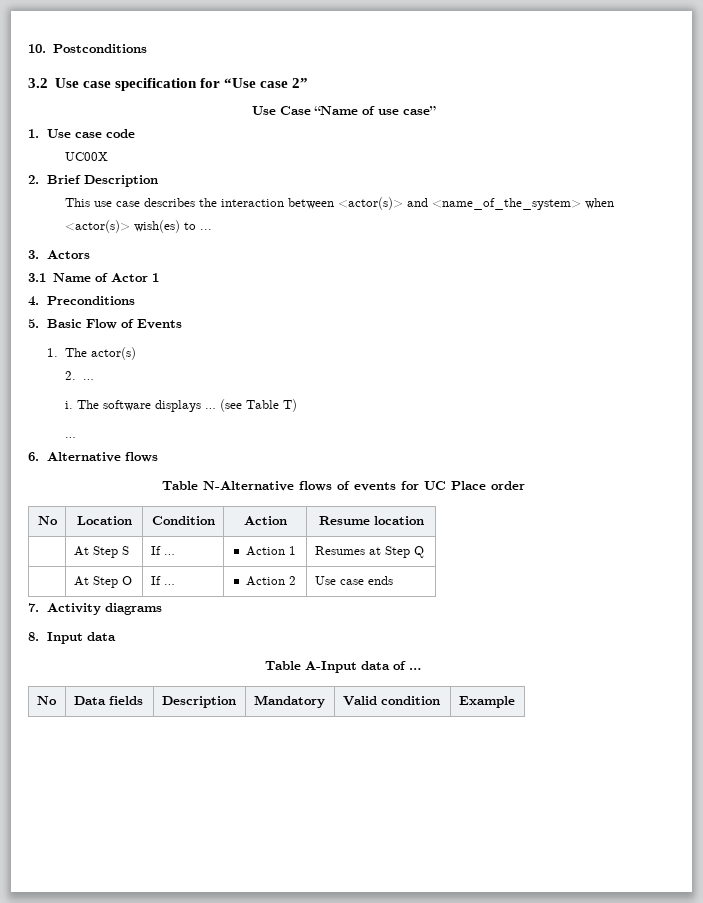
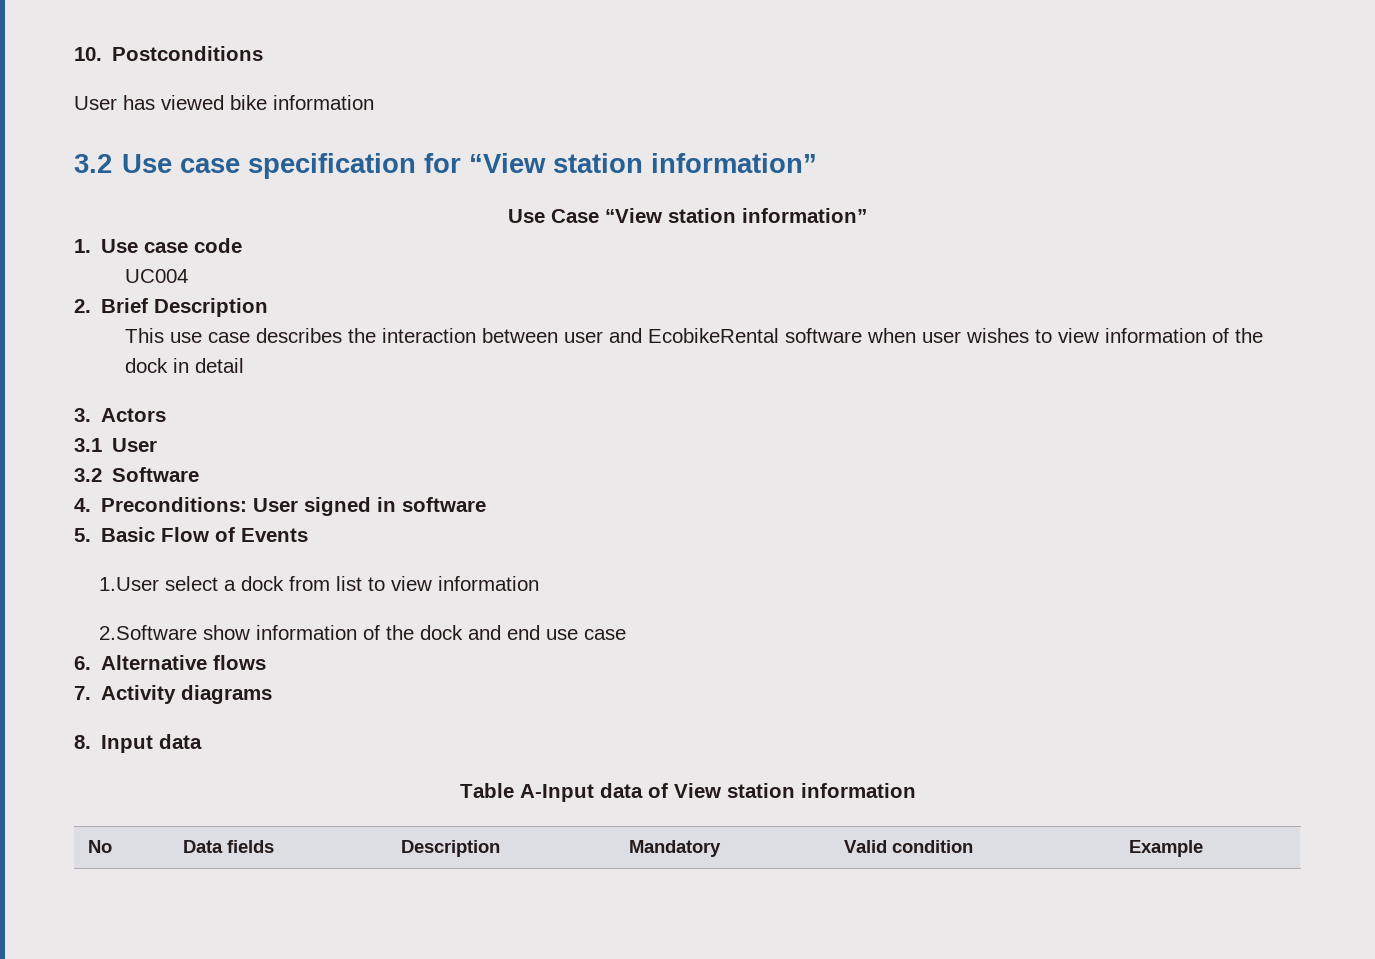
+ User has viewed bike information
- 3.2 Use case specification for “Use case 2”
+ 3.2 Use case specification for “View station information”
- Use Case “Name of use case”
+ Use Case “View station information”
- UC00X
+ UC004
- This use case describes the interaction between <actor(s)> and <name_of_the_system> when <actor(s)> wish(es) to ...
+ This use case describes the interaction between user and EcobikeRental software when user wishes to view information of the dock in detail
  3. Actors
- 3.1 Name of Actor 1
- 4. Preconditions
+ 3.1 User
+ 3.2 Software
+ 4. Preconditions: User signed in software
- 1. The actor(s)
- 2. …
- i. The software displays … (see Table T)
- …
+ 1.User select a dock from list to view information
+ 2.Software show information of the dock and end use case
  6. Alternative flows
- Table N-Alternative flows of events for UC Place order
- No | Location | Condition | Action | Resume location
- | At Step S | If … | Action 1 | Resumes at Step Q
- | At Step O | If … | Action 2 | Use case ends
- Table A-Input data of …
+ Table A-Input data of View station information

